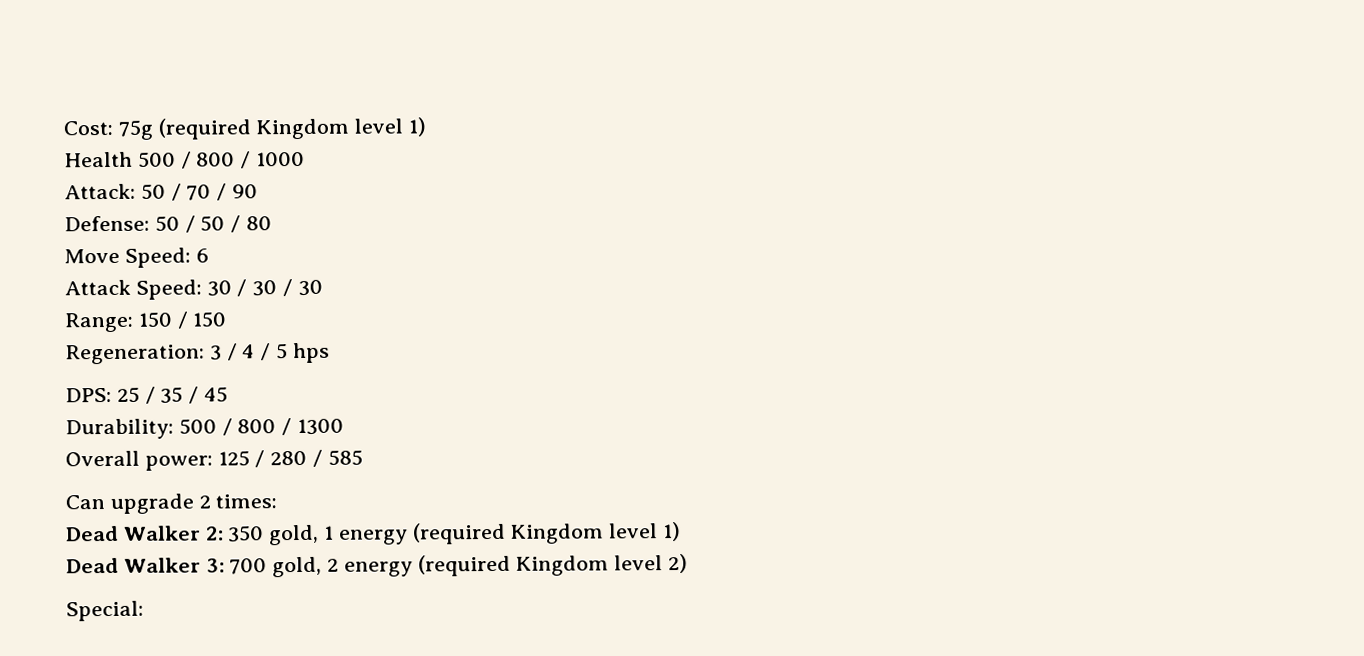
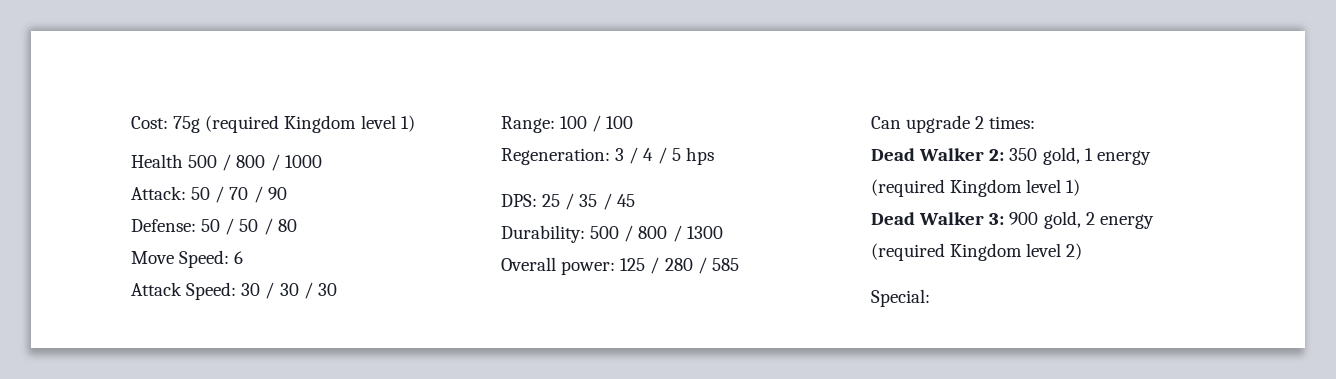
- Range: 150 / 150
+ Range: 100 / 100
- Dead Walker 3: 700 gold, 2 energy (required Kingdom level 2)
+ Dead Walker 3: 900 gold, 2 energy (required Kingdom level 2)

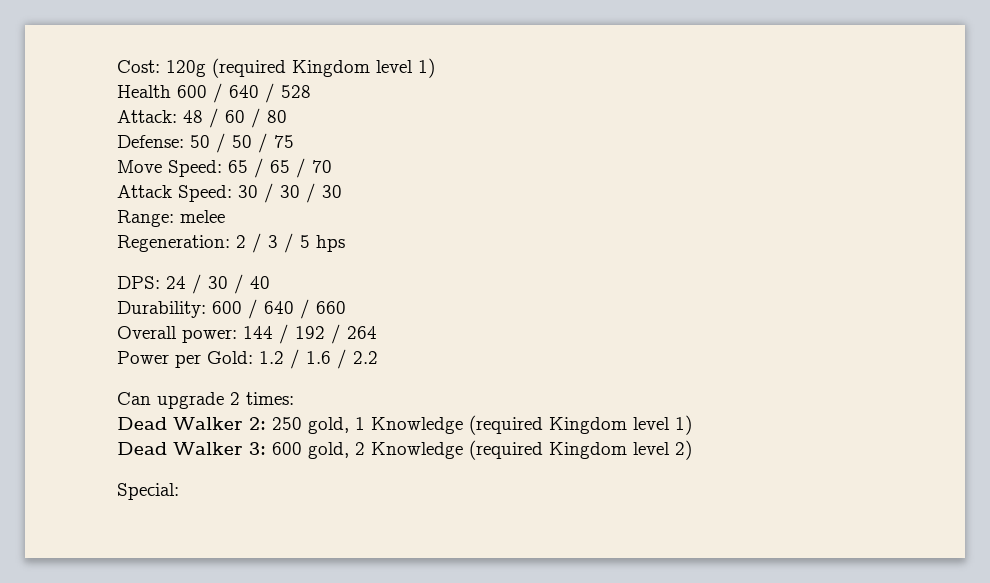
- Cost: 75g (required Kingdom level 1)
+ Cost: 120g (required Kingdom level 1)
- Health 500 / 800 / 1000
- Attack: 50 / 70 / 90
+ Health 600 / 640 / 528
+ Attack: 48 / 60 / 80
- Defense: 50 / 50 / 80
+ Defense: 50 / 50 / 75
- Move Speed: 6
+ Move Speed: 65 / 65 / 70
- Range: 100 / 100
- Regeneration: 3 / 4 / 5 hps
- DPS: 25 / 35 / 45
- Durability: 500 / 800 / 1300
- Overall power: 125 / 280 / 585
+ Range: melee
+ Regeneration: 2 / 3 / 5 hps
+ DPS: 24 / 30 / 40
+ Durability: 600 / 640 / 660
+ Overall power: 144 / 192 / 264
+ Power per Gold: 1.2 / 1.6 / 2.2
- Dead Walker 2: 350 gold, 1 energy (required Kingdom level 1)
+ Dead Walker 2: 250 gold, 1 Knowledge (required Kingdom level 1)
- Dead Walker 3: 900 gold, 2 energy (required Kingdom level 2)
+ Dead Walker 3: 600 gold, 2 Knowledge (required Kingdom level 2)

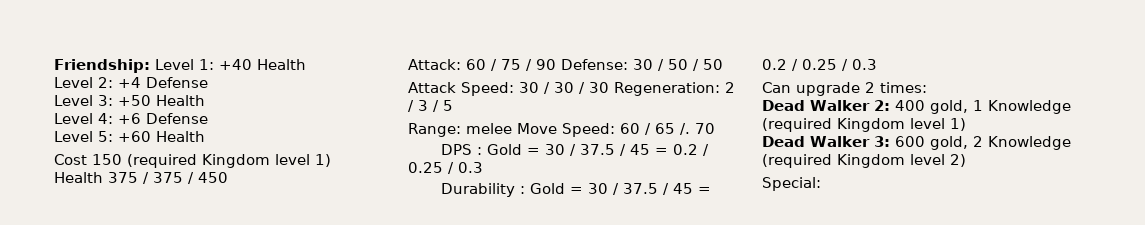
- Cost: 120g (required Kingdom level 1)
- Health 600 / 640 / 528
- Attack: 48 / 60 / 80
- Defense: 50 / 50 / 75
- Move Speed: 65 / 65 / 70
+ Friendship: Level 1: +40 Health
+ Level 2: +4 Defense
+ Level 3: +50 Health
+ Level 4: +6 Defense
+ Level 5: +60 Health
+ Cost 150 (required Kingdom level 1) Health 375 / 375 / 450
+ Attack: 60 / 75 / 90 Defense: 30 / 50 / 50
- Attack Speed: 30 / 30 / 30
- Range: melee
- Regeneration: 2 / 3 / 5 hps
- DPS: 24 / 30 / 40
- Durability: 600 / 640 / 660
- Overall power: 144 / 192 / 264
- Power per Gold: 1.2 / 1.6 / 2.2
+ Attack Speed: 30 / 30 / 30 Regeneration: 2 / 3 / 5
+ Range: melee Move Speed: 60 / 65 /. 70
+ DPS : Gold = 30 / 37.5 / 45 = 0.2 / 0.25 / 0.3
+ Durability : Gold = 30 / 37.5 / 45 = 0.2 / 0.25 / 0.3
- Dead Walker 2: 250 gold, 1 Knowledge (required Kingdom level 1)
+ Dead Walker 2: 400 gold, 1 Knowledge (required Kingdom level 1)

